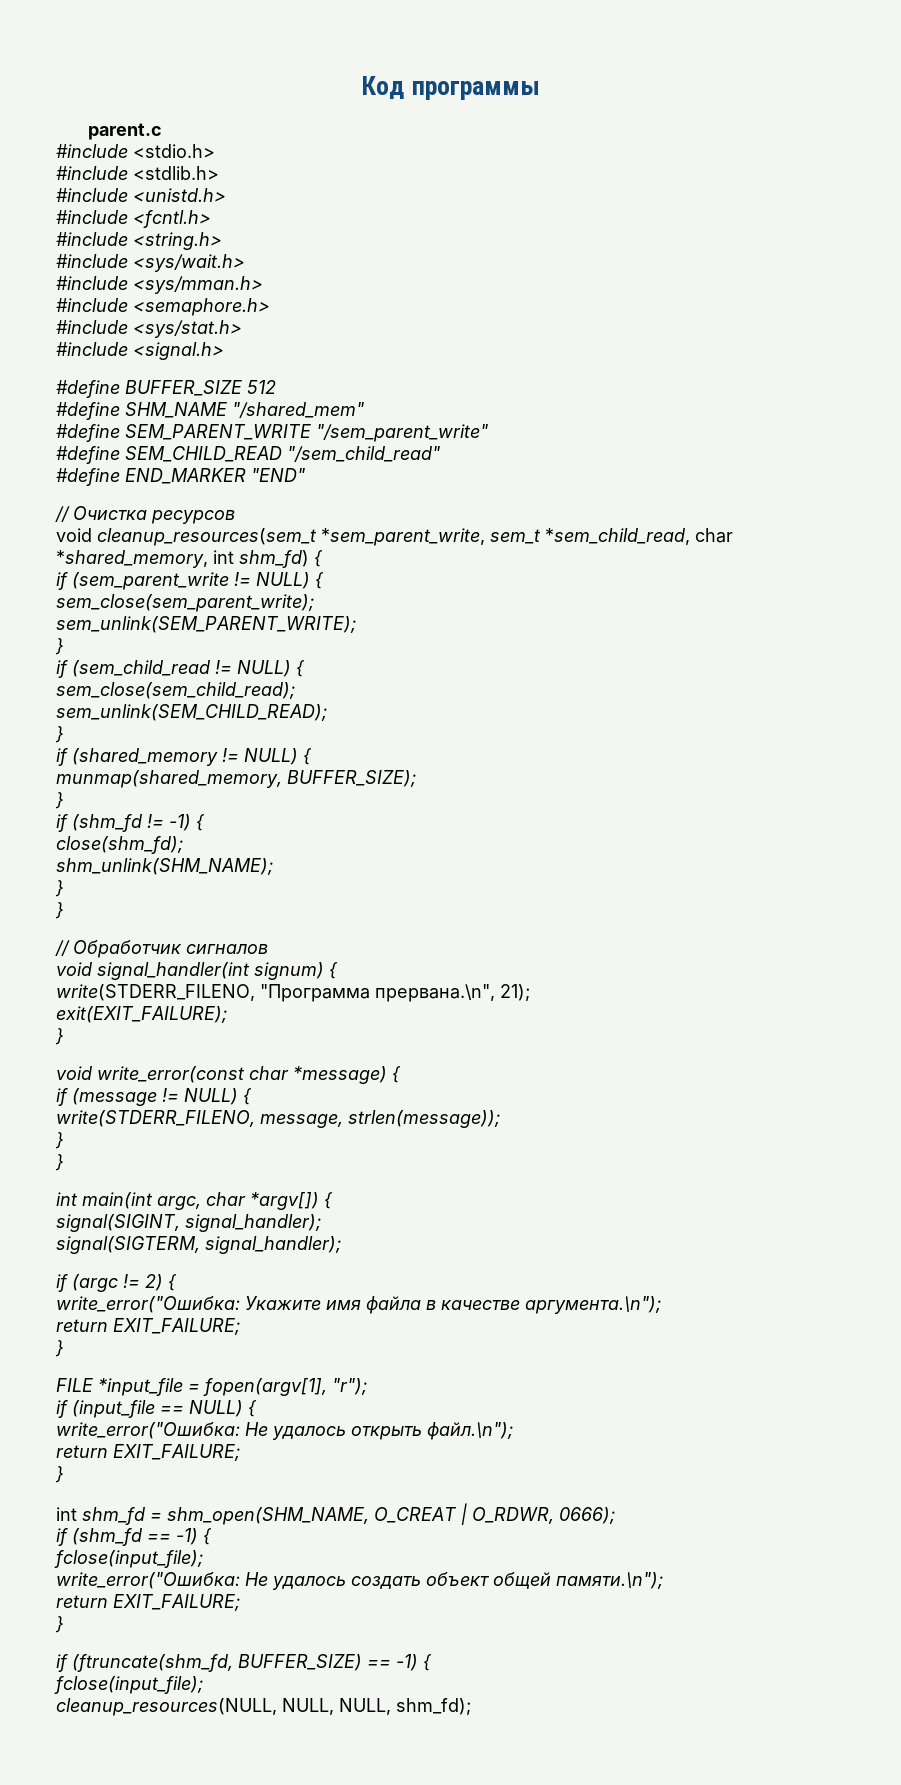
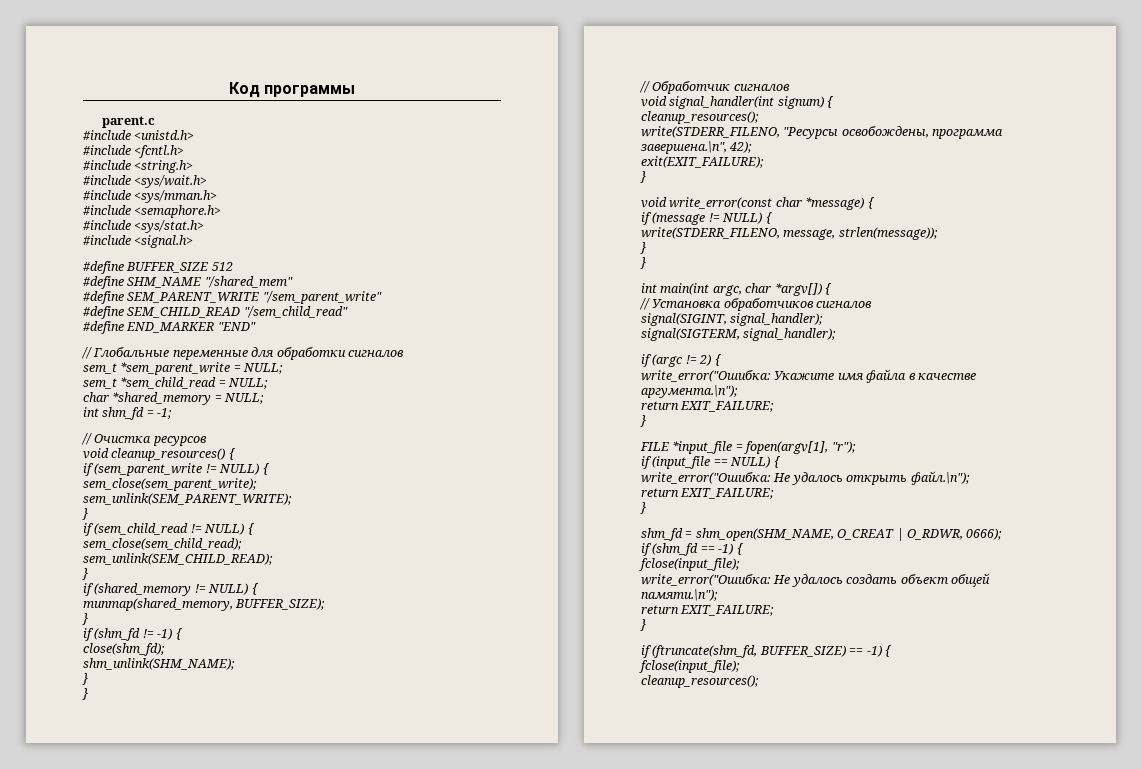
- #include <stdio.h>
- #include <stdlib.h>
+ // Глобальные переменные для обработки сигналов
+ sem_t *sem_parent_write = NULL;
+ sem_t *sem_child_read = NULL;
+ char *shared_memory = NULL;
+ int shm_fd = -1;
  // Очистка ресурсов
- void cleanup_resources(sem_t *sem_parent_write, sem_t *sem_child_read, char *shared_memory, int shm_fd) {
+ void cleanup_resources() {
  void signal_handler(int signum) {
- write(STDERR_FILENO, "Программа прервана.\n", 21);
+ cleanup_resources();
+ write(STDERR_FILENO, "Ресурсы освобождены, программа завершена.\n", 42);
+ // Установка обработчиков сигналов
- int shm_fd = shm_open(SHM_NAME, O_CREAT | O_RDWR, 0666);
+ shm_fd = shm_open(SHM_NAME, O_CREAT | O_RDWR, 0666);
  if (ftruncate(shm_fd, BUFFER_SIZE) == -1) {
  fclose(input_file);
- cleanup_resources(NULL, NULL, NULL, shm_fd);
+ cleanup_resources();

